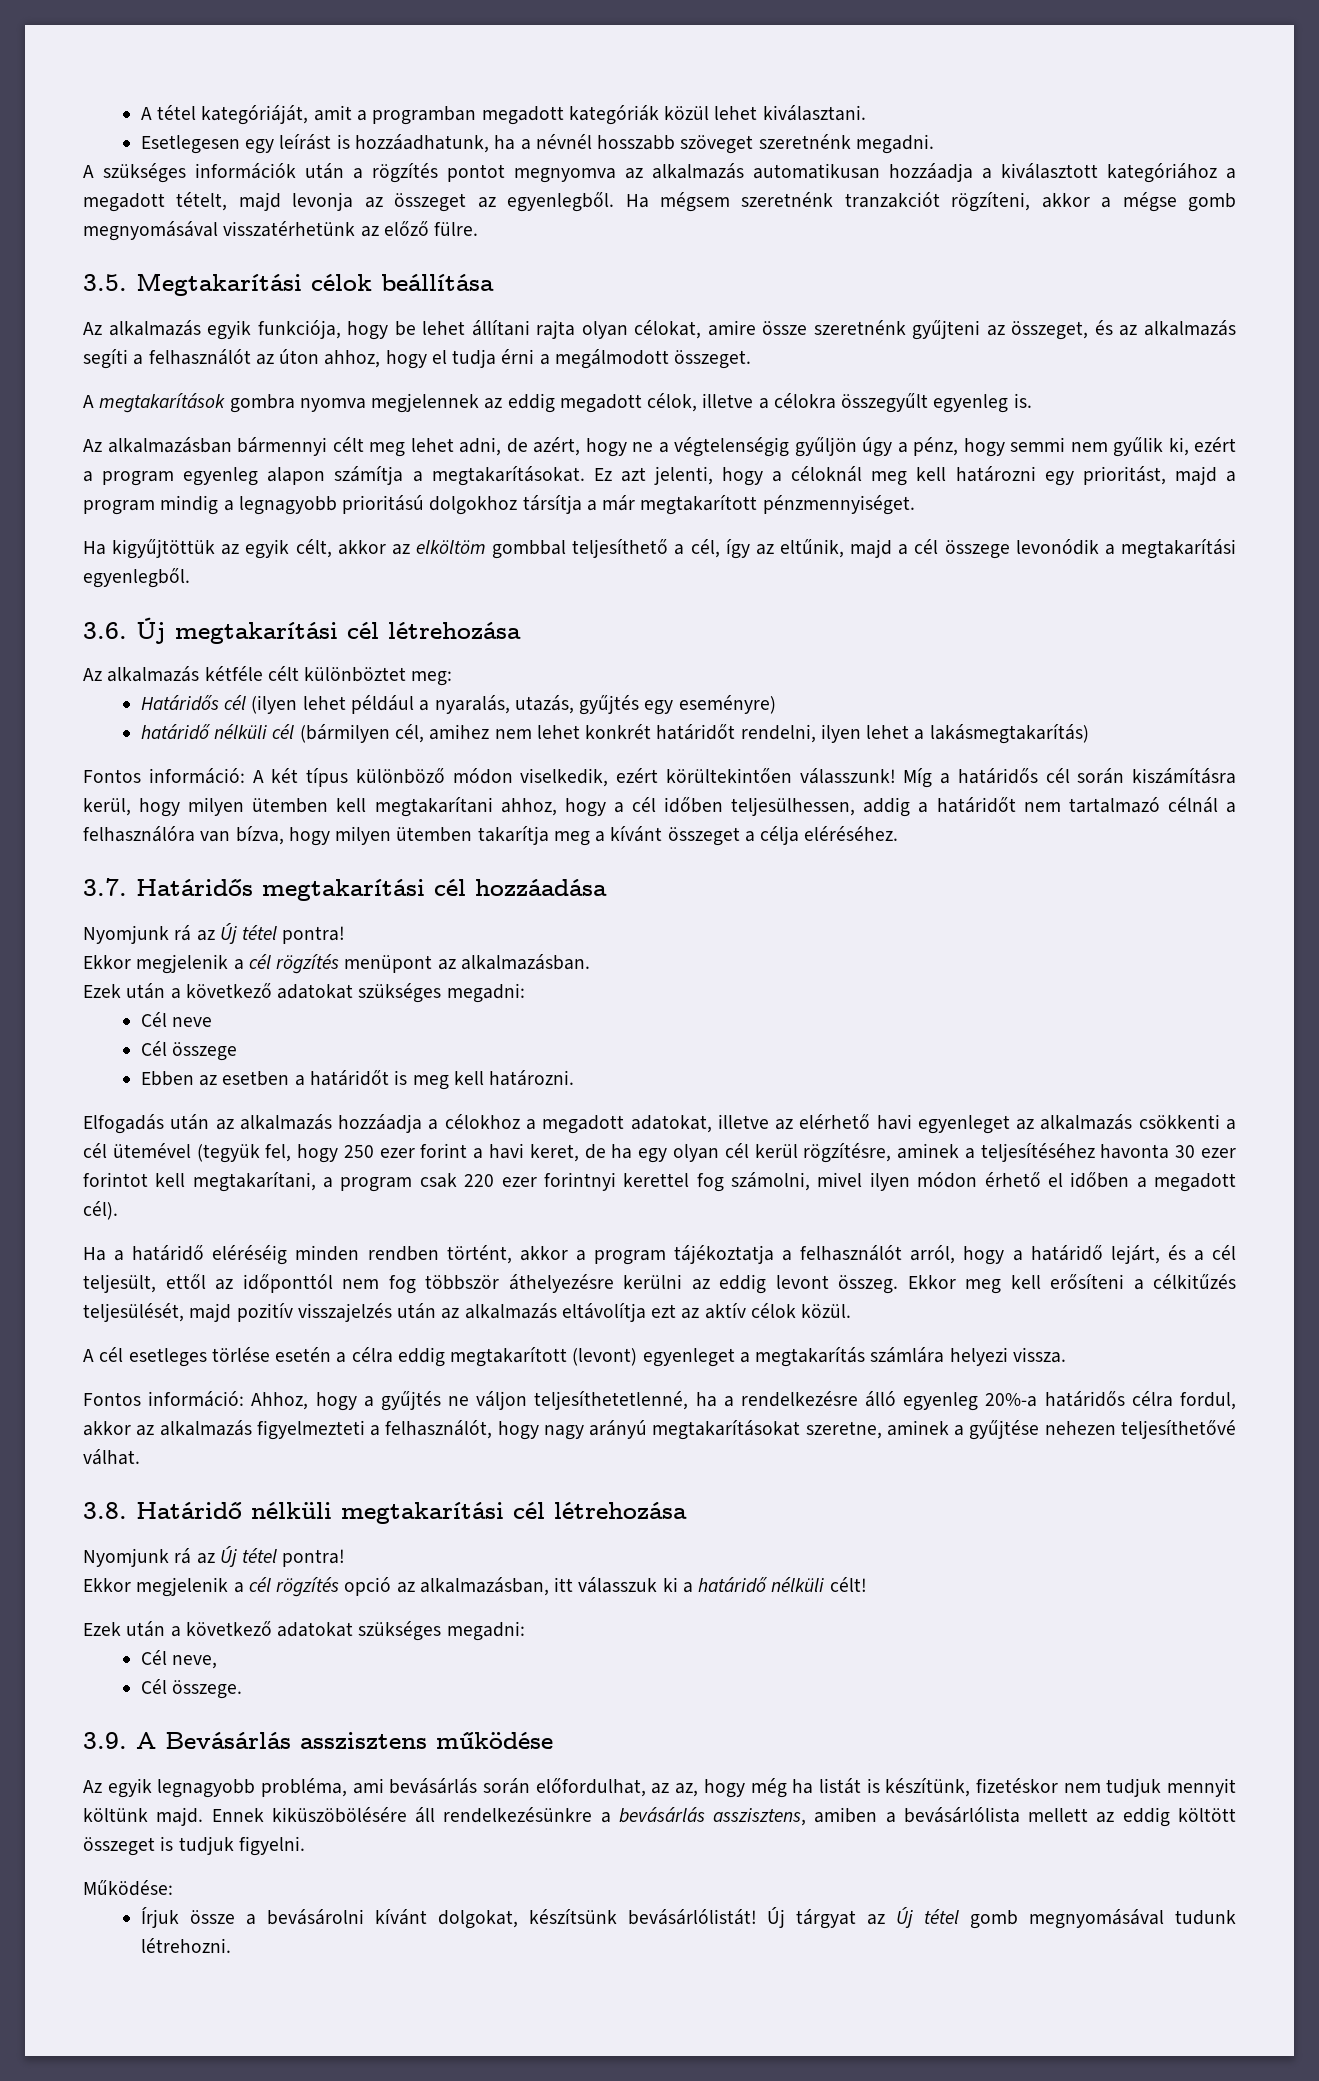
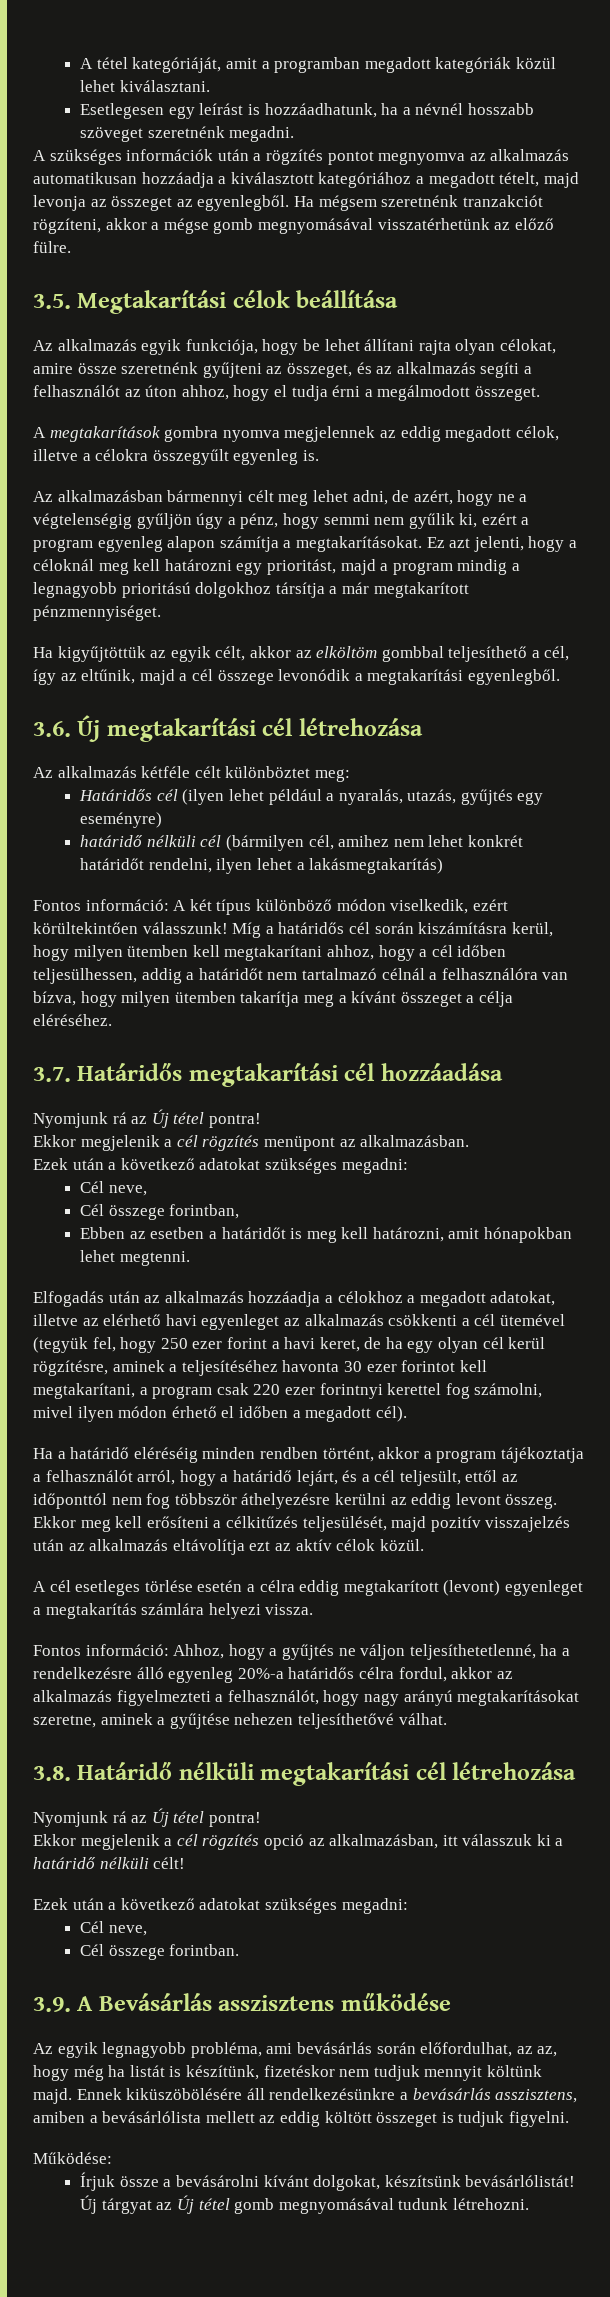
  Ekkor megjelenik a cél rögzítés menüpont az alkalmazásban.
  Ezek után a következő adatokat szükséges megadni:
- Cél neve
- Cél összege
+ Cél neve,
+ Cél összege forintban,
- Ebben az esetben a határidőt is meg kell határozni.
+ Ebben az esetben a határidőt is meg kell határozni, amit hónapokban lehet megtenni.
- Cél összege.
+ Cél összege forintban.

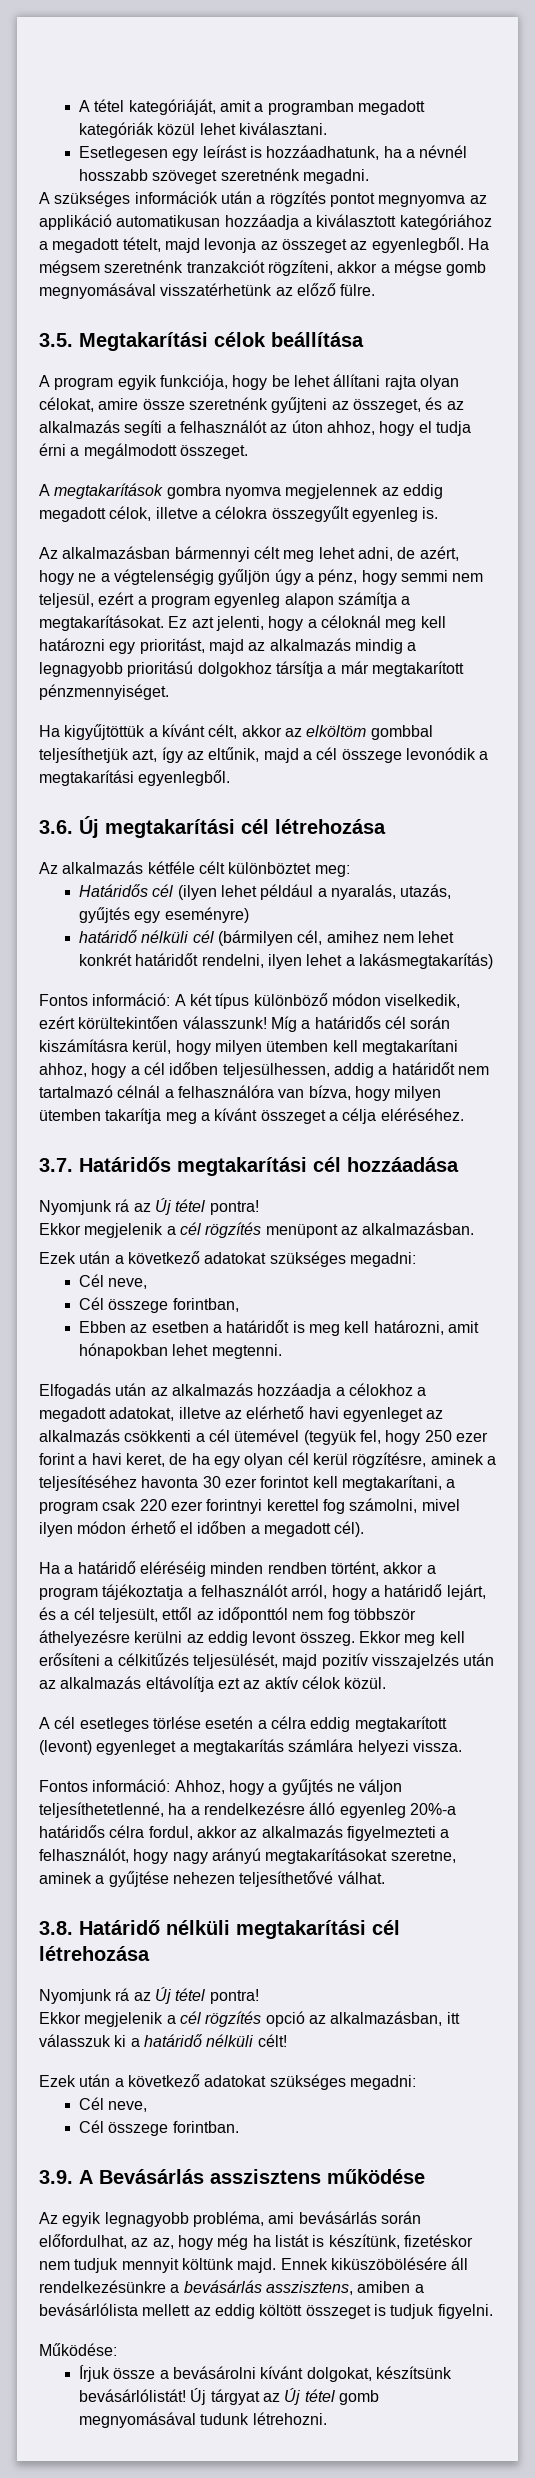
- A szükséges információk után a rögzítés pontot megnyomva az alkalmazás automatikusan hozzáadja a kiválasztott kategóriához a megadott tételt, majd levonja az összeget az egyenlegből.
+ A szükséges információk után a rögzítés pontot megnyomva az applikáció automatikusan hozzáadja a kiválasztott kategóriához a megadott tételt, majd levonja az összeget az egyenlegből.
- Az alkalmazás egyik funkciója, hogy be lehet állítani rajta olyan célokat, amire össze szeretnénk gyűjteni az összeget, és az alkalmazás segíti a felhasználót az úton ahhoz, hogy el tudja érni a megálmodott összeget.
+ A program egyik funkciója, hogy be lehet állítani rajta olyan célokat, amire össze szeretnénk gyűjteni az összeget, és az alkalmazás segíti a felhasználót az úton ahhoz, hogy el tudja érni a megálmodott összeget.
- Az alkalmazásban bármennyi célt meg lehet adni, de azért, hogy ne a végtelenségig gyűljön úgy a pénz, hogy semmi nem gyűlik ki, ezért a program egyenleg alapon számítja a megtakarításokat.
+ Az alkalmazásban bármennyi célt meg lehet adni, de azért, hogy ne a végtelenségig gyűljön úgy a pénz, hogy semmi nem teljesül, ezért a program egyenleg alapon számítja a megtakarításokat.
- Ez azt jelenti, hogy a céloknál meg kell határozni egy prioritást, majd a program mindig a legnagyobb prioritású dolgokhoz társítja a már megtakarított pénzmennyiséget.
+ Ez azt jelenti, hogy a céloknál meg kell határozni egy prioritást, majd az alkalmazás mindig a legnagyobb prioritású dolgokhoz társítja a már megtakarított pénzmennyiséget.
- Ha kigyűjtöttük az egyik célt, akkor az elköltöm gombbal teljesíthető a cél, így az eltűnik, majd a cél összege levonódik a megtakarítási egyenlegből.
+ Ha kigyűjtöttük a kívánt célt, akkor az elköltöm gombbal teljesíthetjük azt, így az eltűnik, majd a cél összege levonódik a megtakarítási egyenlegből.

